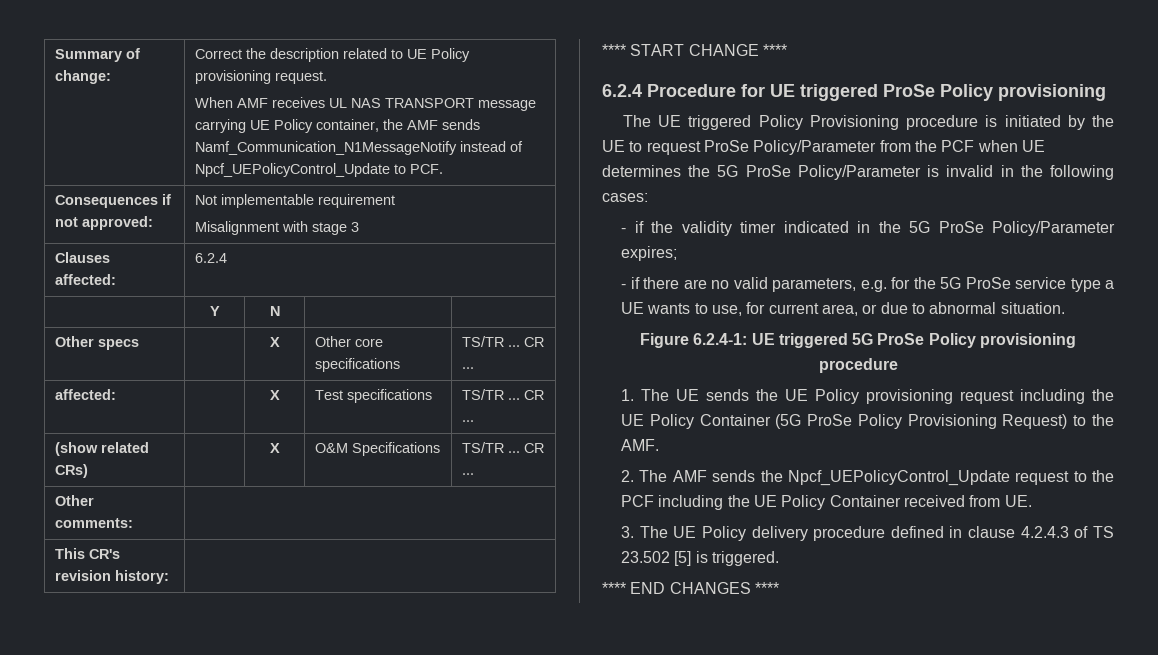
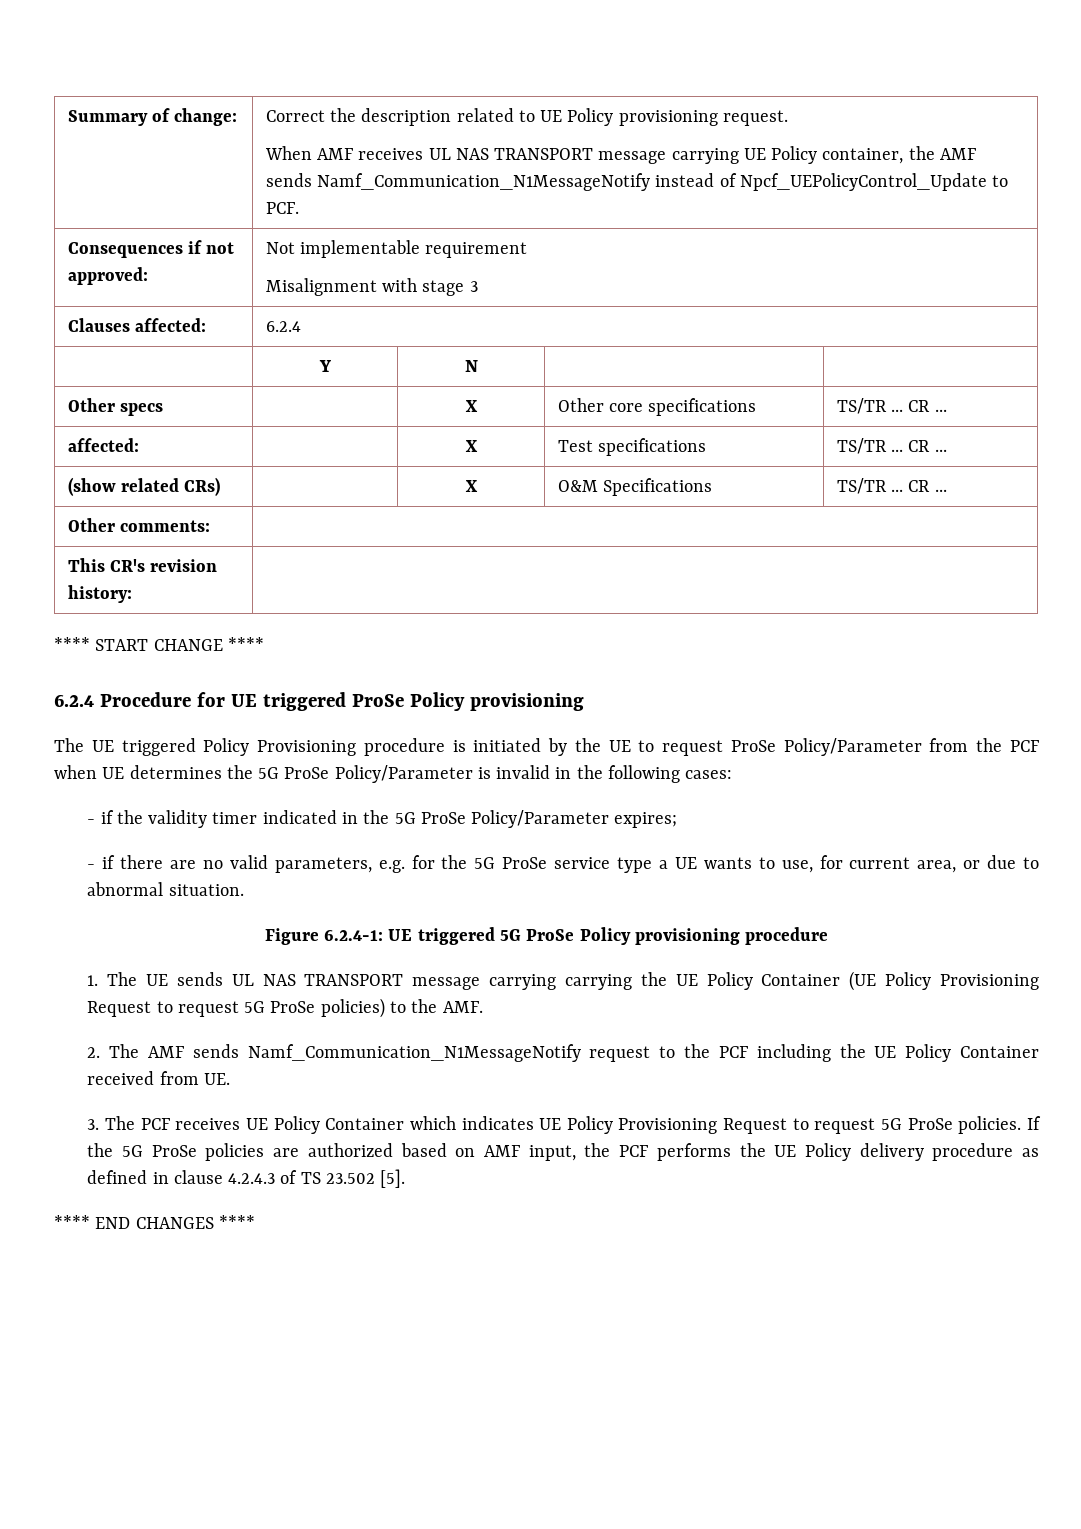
- 1. The UE sends the UE Policy provisioning request including the UE Policy Container (5G ProSe Policy Provisioning Request) to the AMF.
+ 1. The UE sends UL NAS TRANSPORT message carrying carrying the UE Policy Container (UE Policy Provisioning Request to request 5G ProSe policies) to the AMF.
- 2. The AMF sends the Npcf_UEPolicyControl_Update request to the PCF including the UE Policy Container received from UE.
+ 2. The AMF sends Namf_Communication_N1MessageNotify request to the PCF including the UE Policy Container received from UE.
- 3. The UE Policy delivery procedure defined in clause 4.2.4.3 of TS 23.502 [5] is triggered.
+ 3. The PCF receives UE Policy Container which indicates UE Policy Provisioning Request to request 5G ProSe policies. If the 5G ProSe policies are authorized based on AMF input, the PCF performs the UE Policy delivery procedure as defined in clause 4.2.4.3 of TS 23.502 [5].

